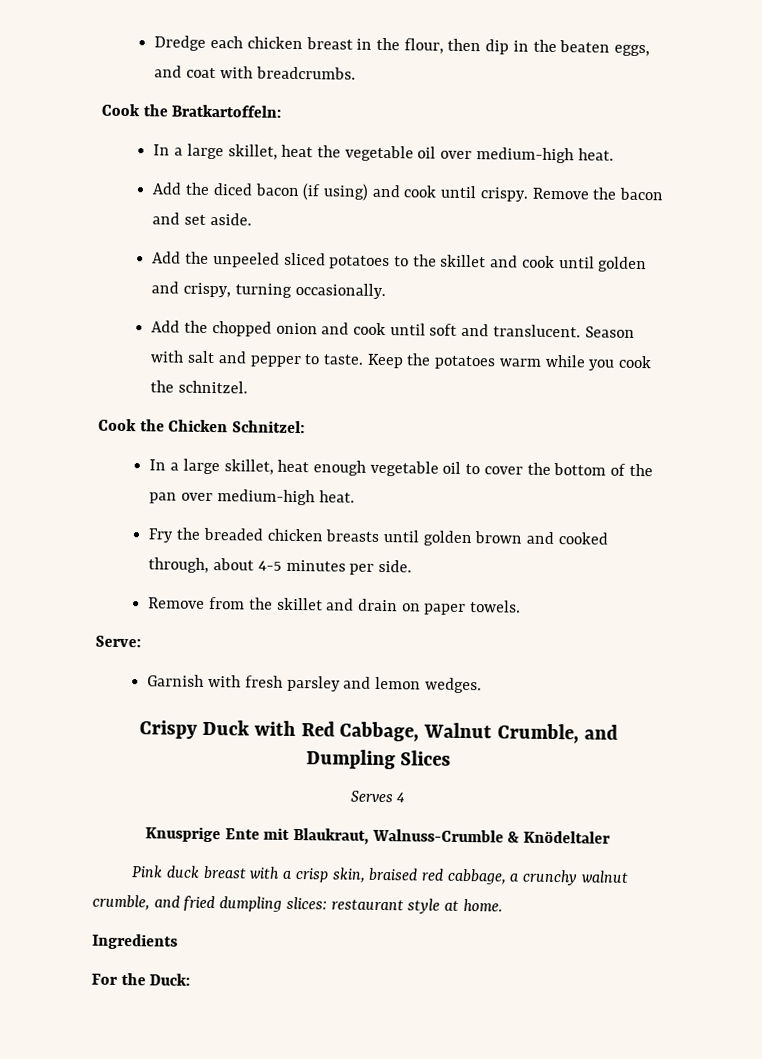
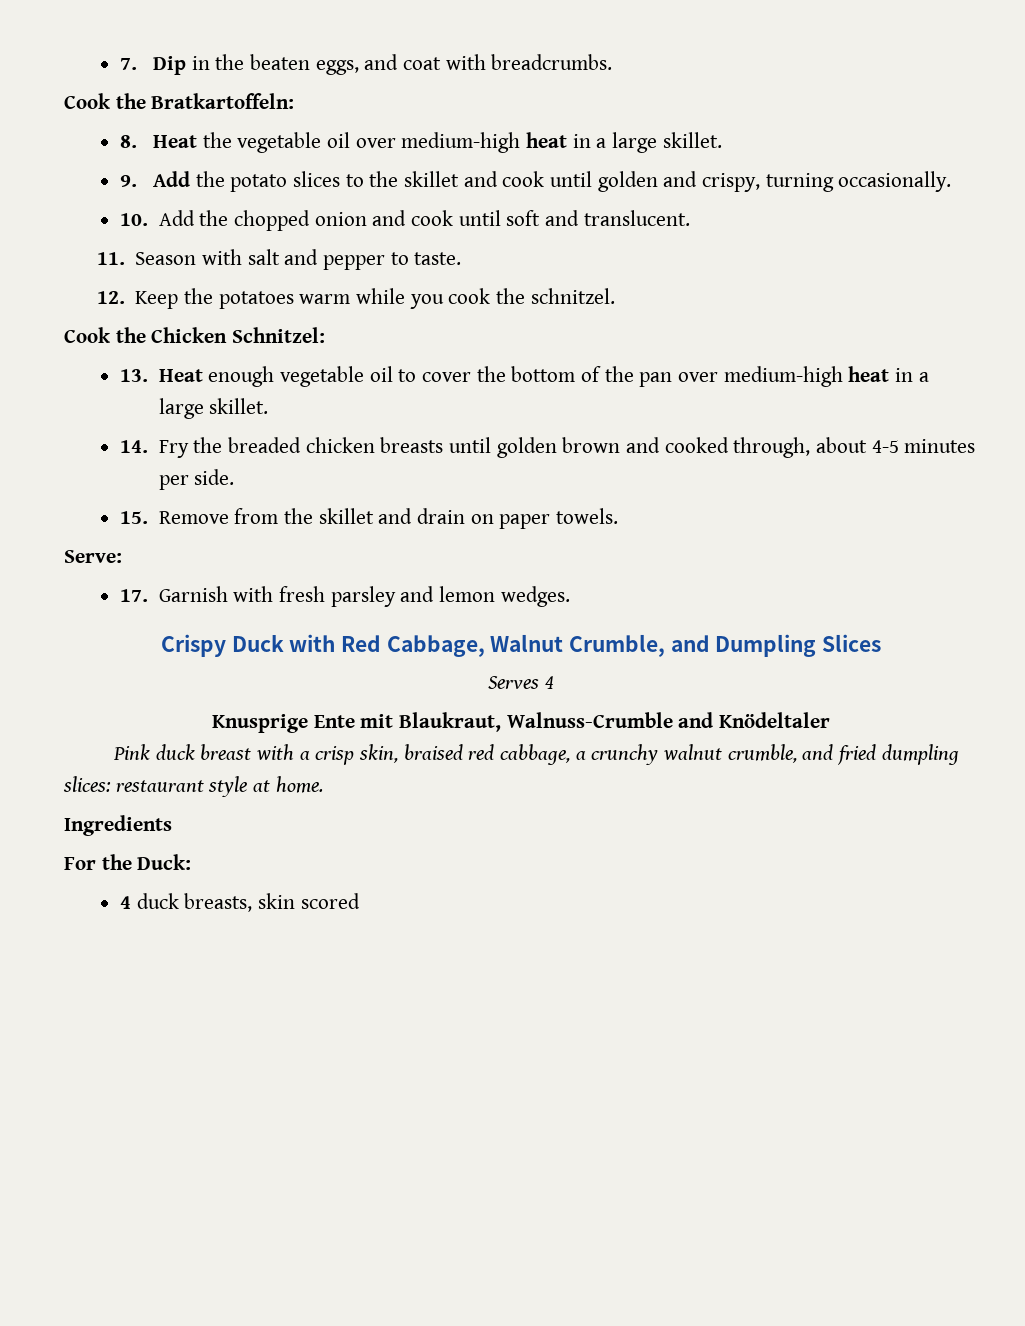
- Dredge each chicken breast in the flour, then dip in the beaten eggs, and coat with breadcrumbs.
+ 7. Dip in the beaten eggs, and coat with breadcrumbs.
- In a large skillet, heat the vegetable oil over medium-high heat.
- Add the diced bacon (if using) and cook until crispy. Remove the bacon and set aside.
- Add the unpeeled sliced potatoes to the skillet and cook until golden and crispy, turning occasionally.
+ 8. Heat the vegetable oil over medium-high heat in a large skillet.
+ 9. Add the potato slices to the skillet and cook until golden and crispy, turning occasionally.
- Add the chopped onion and cook until soft and translucent. Season with salt and pepper to taste. Keep the potatoes warm while you cook the schnitzel.
+ 10. Add the chopped onion and cook until soft and translucent.
+ 11. Season with salt and pepper to taste.
+ 12. Keep the potatoes warm while you cook the schnitzel.
- In a large skillet, heat enough vegetable oil to cover the bottom of the pan over medium-high heat.
- Fry the breaded chicken breasts until golden brown and cooked through, about 4-5 minutes per side.
+ 13. Heat enough vegetable oil to cover the bottom of the pan over medium-high heat in a large skillet.
+ 14. Fry the breaded chicken breasts until golden brown and cooked through, about 4-5 minutes per side.
- Remove from the skillet and drain on paper towels.
+ 15. Remove from the skillet and drain on paper towels.
- Garnish with fresh parsley and lemon wedges.
+ 17. Garnish with fresh parsley and lemon wedges.
- Knusprige Ente mit Blaukraut, Walnuss-Crumble & Knödeltaler
+ Knusprige Ente mit Blaukraut, Walnuss-Crumble and Knödeltaler
+ 4 duck breasts, skin scored

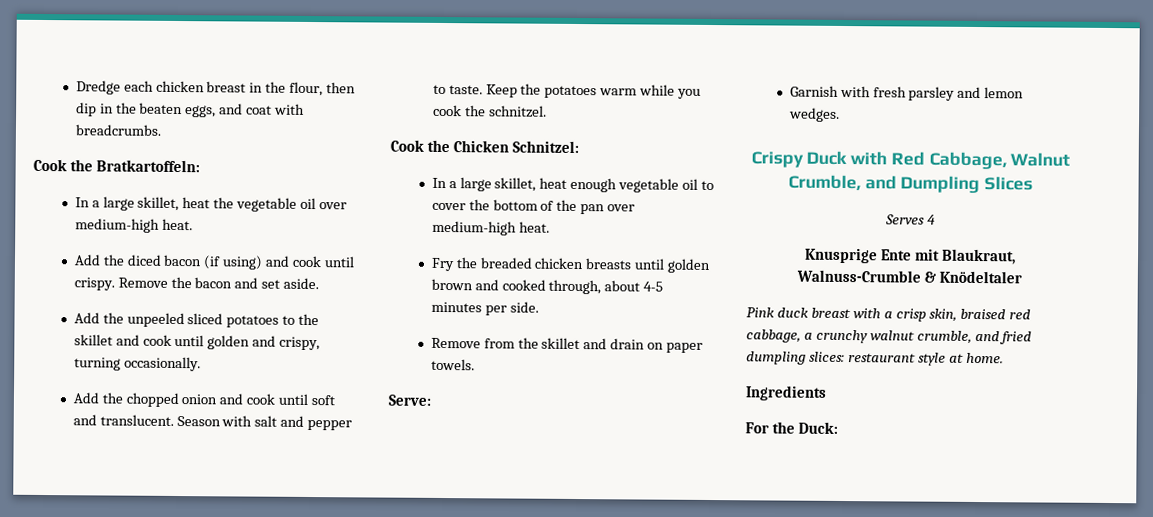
- 7. Dip in the beaten eggs, and coat with breadcrumbs.
+ Dredge each chicken breast in the flour, then dip in the beaten eggs, and coat with breadcrumbs.
- 8. Heat the vegetable oil over medium-high heat in a large skillet.
- 9. Add the potato slices to the skillet and cook until golden and crispy, turning occasionally.
+ In a large skillet, heat the vegetable oil over medium-high heat.
+ Add the diced bacon (if using) and cook until crispy. Remove the bacon and set aside.
+ Add the unpeeled sliced potatoes to the skillet and cook until golden and crispy, turning occasionally.
- 10. Add the chopped onion and cook until soft and translucent.
- 11. Season with salt and pepper to taste.
- 12. Keep the potatoes warm while you cook the schnitzel.
+ Add the chopped onion and cook until soft and translucent. Season with salt and pepper to taste. Keep the potatoes warm while you cook the schnitzel.
- 13. Heat enough vegetable oil to cover the bottom of the pan over medium-high heat in a large skillet.
- 14. Fry the breaded chicken breasts until golden brown and cooked through, about 4-5 minutes per side.
+ In a large skillet, heat enough vegetable oil to cover the bottom of the pan over medium-high heat.
+ Fry the breaded chicken breasts until golden brown and cooked through, about 4-5 minutes per side.
- 15. Remove from the skillet and drain on paper towels.
+ Remove from the skillet and drain on paper towels.
- 17. Garnish with fresh parsley and lemon wedges.
+ Garnish with fresh parsley and lemon wedges.
- Knusprige Ente mit Blaukraut, Walnuss-Crumble and Knödeltaler
+ Knusprige Ente mit Blaukraut, Walnuss-Crumble & Knödeltaler
- 4 duck breasts, skin scored

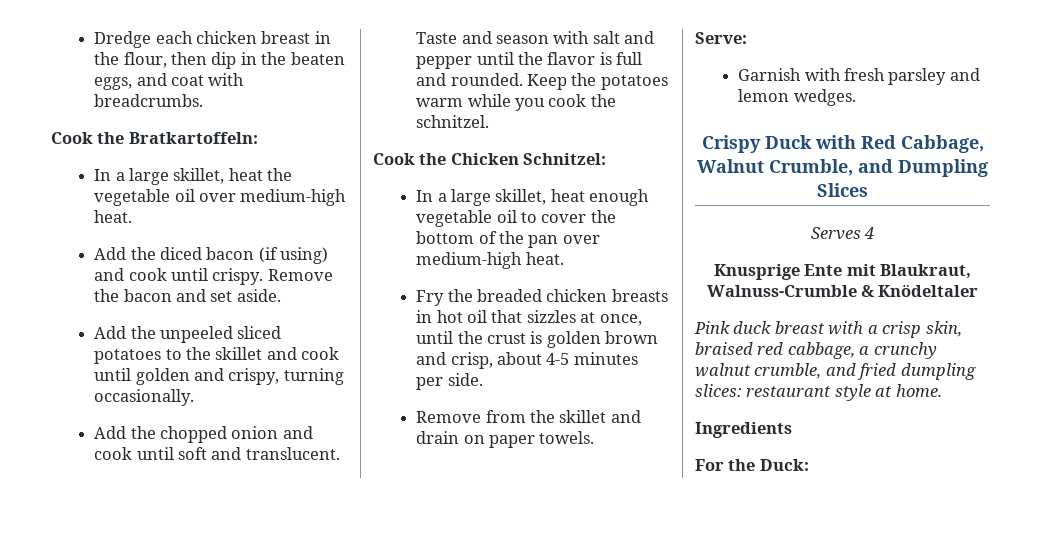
- Season with salt and pepper to taste.
+ Taste and season with salt and pepper until the flavor is full and rounded.
- Fry the breaded chicken breasts until golden brown and cooked through, about 4-5 minutes per side.
+ Fry the breaded chicken breasts in hot oil that sizzles at once, until the crust is golden brown and crisp, about 4-5 minutes per side.

